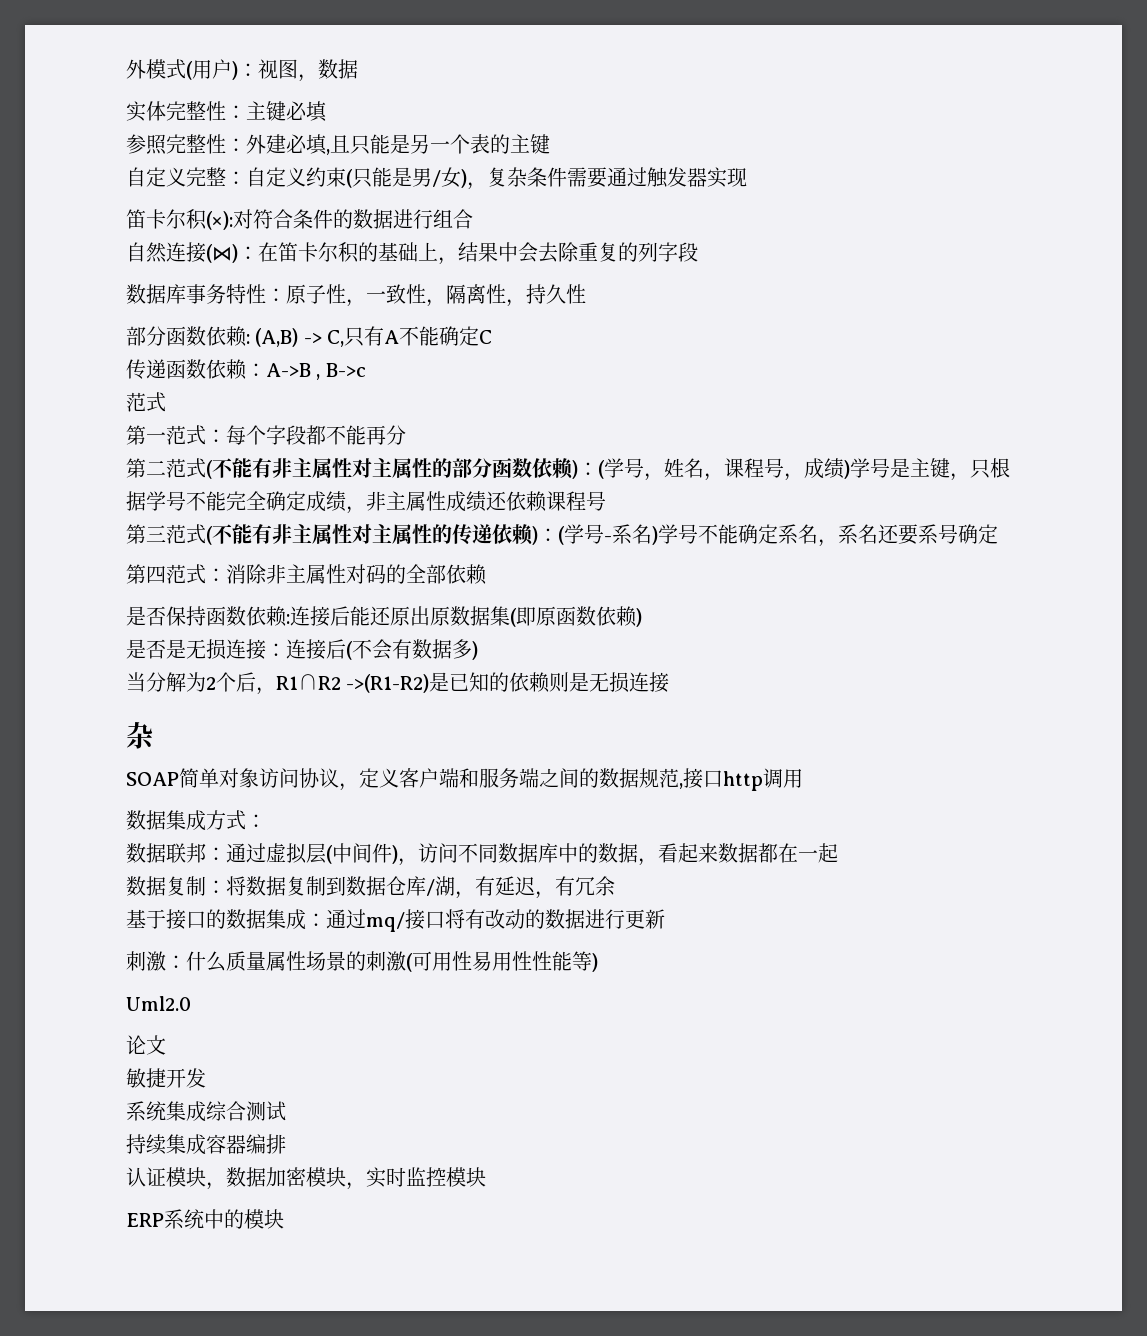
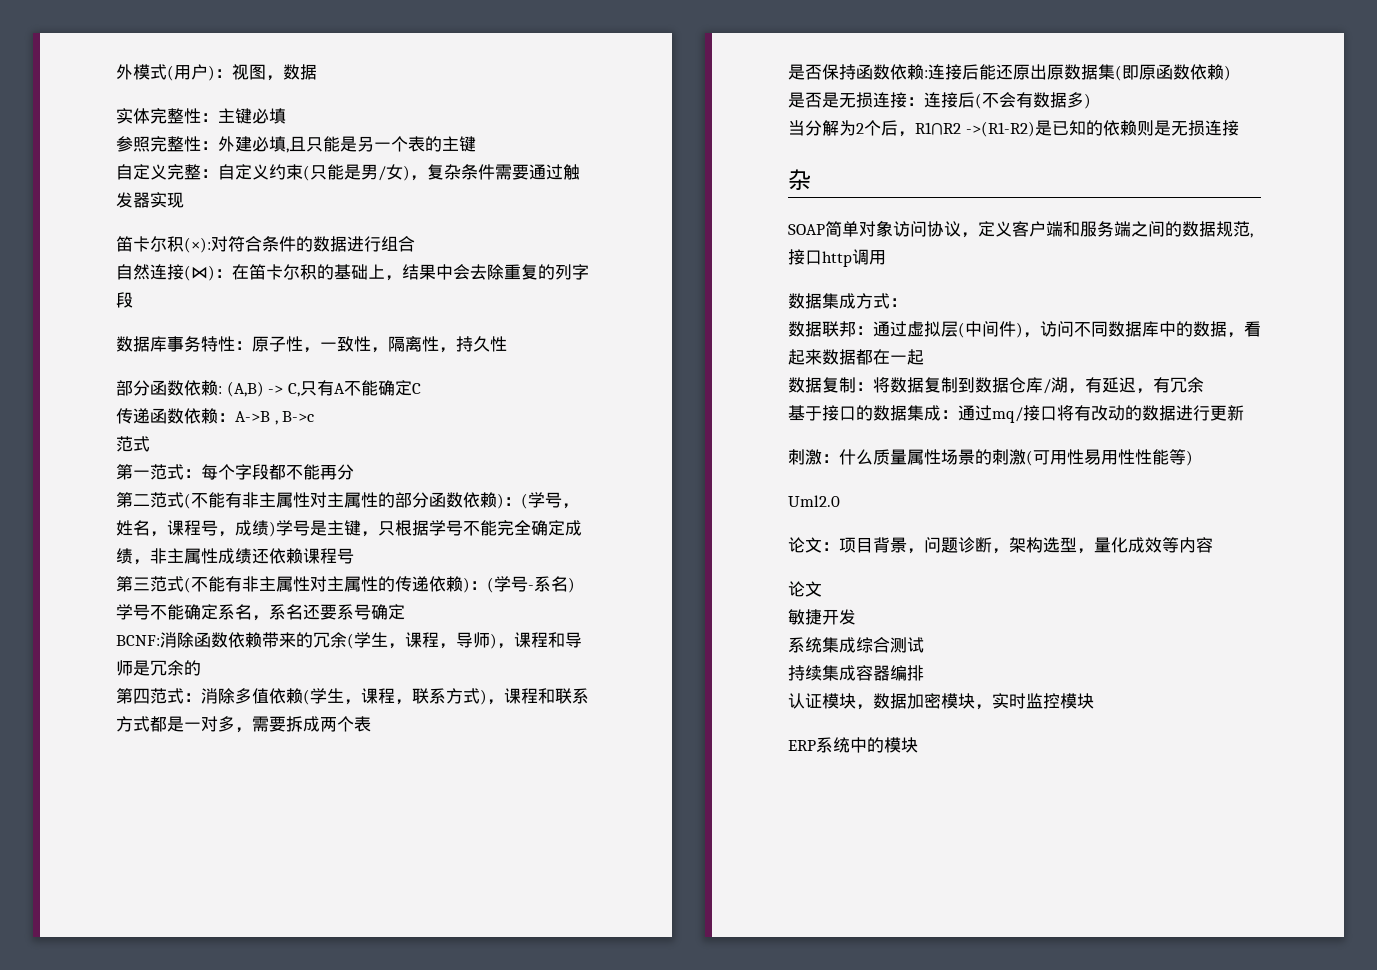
- 第四范式：消除非主属性对码的全部依赖
+ BCNF:消除函数依赖带来的冗余(学生，课程，导师)，课程和导师是冗余的
+ 第四范式：消除多值依赖(学生，课程，联系方式)，课程和联系方式都是一对多，需要拆成两个表
+ 论文：项目背景，问题诊断，架构选型，量化成效等内容

